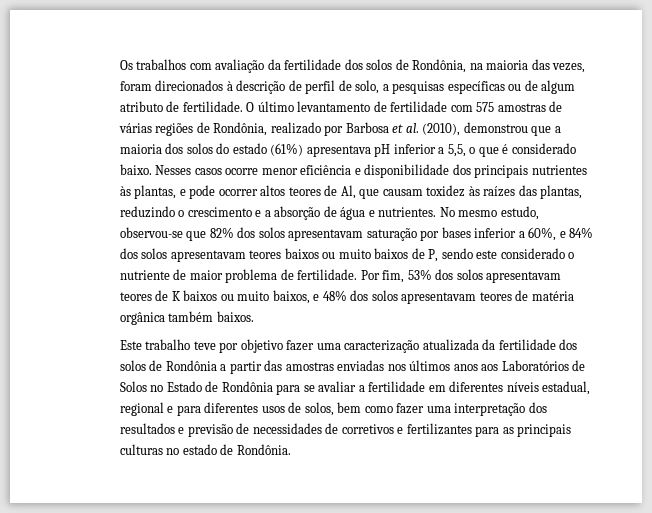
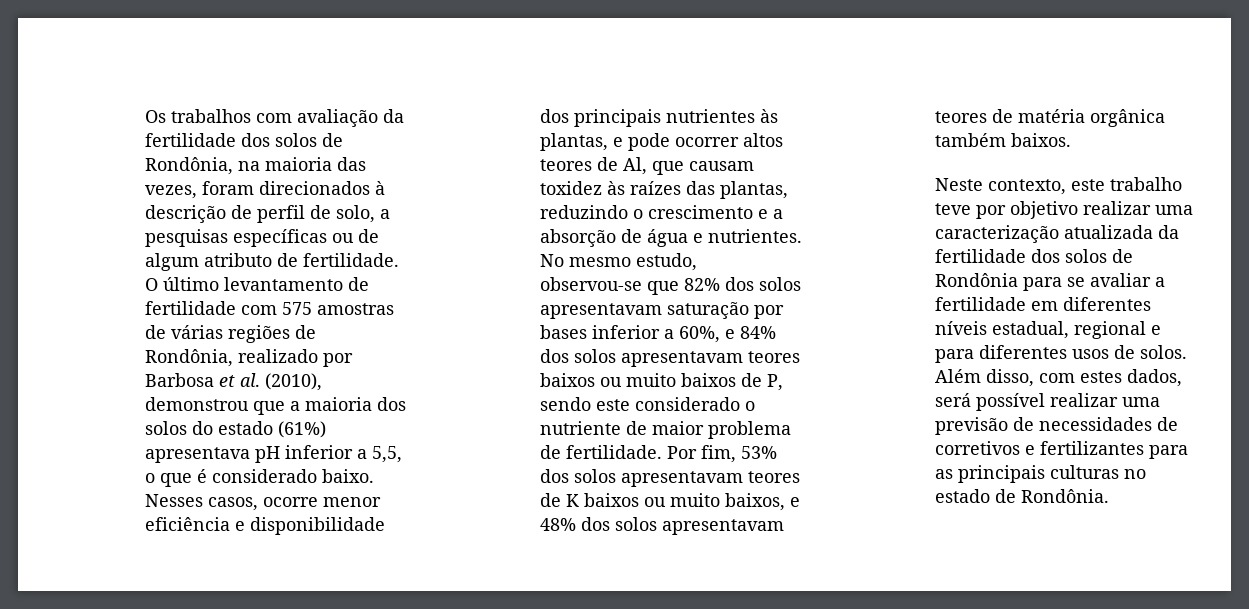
- Nesses casos ocorre menor eficiência e disponibilidade dos principais nutrientes às plantas, e pode ocorrer altos teores de Al, que causam toxidez às raízes das plantas, reduzindo o crescimento e a absorção de água e nutrientes.
+ Nesses casos, ocorre menor eficiência e disponibilidade dos principais nutrientes às plantas, e pode ocorrer altos teores de Al, que causam toxidez às raízes das plantas, reduzindo o crescimento e a absorção de água e nutrientes.
- Este trabalho teve por objetivo fazer uma caracterização atualizada da fertilidade dos solos de Rondônia a partir das amostras enviadas nos últimos anos aos Laboratórios de Solos no Estado de Rondônia para se avaliar a fertilidade em diferentes níveis estadual, regional e para diferentes usos de solos, bem como fazer uma interpretação dos resultados e previsão de necessidades de corretivos e fertilizantes para as principais culturas no estado de Rondônia.
+ Neste contexto, este trabalho teve por objetivo realizar uma caracterização atualizada da fertilidade dos solos de Rondônia para se avaliar a fertilidade em diferentes níveis estadual, regional e para diferentes usos de solos. Além disso, com estes dados, será possível realizar uma previsão de necessidades de corretivos e fertilizantes para as principais culturas no estado de Rondônia.

